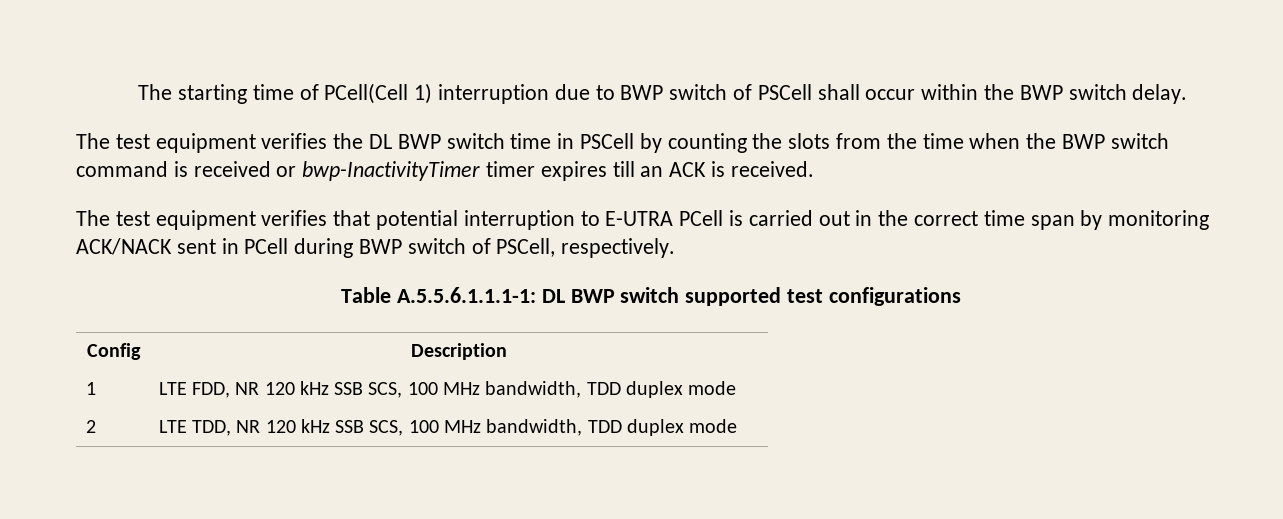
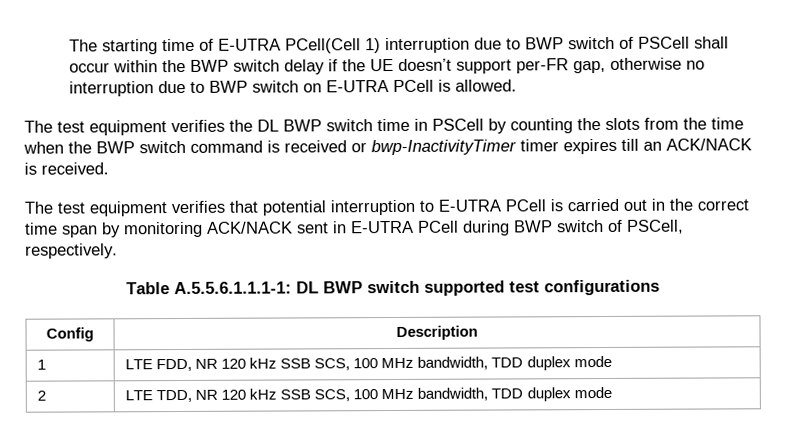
- The starting time of PCell(Cell 1) interruption due to BWP switch of PSCell shall occur within the BWP switch delay.
+ The starting time of E-UTRA PCell(Cell 1) interruption due to BWP switch of PSCell shall occur within the BWP switch delay if the UE doesn’t support per-FR gap, otherwise no interruption due to BWP switch on E-UTRA PCell is allowed.
- The test equipment verifies the DL BWP switch time in PSCell by counting the slots from the time when the BWP switch command is received or bwp-InactivityTimer timer expires till an ACK is received.
+ The test equipment verifies the DL BWP switch time in PSCell by counting the slots from the time when the BWP switch command is received or bwp-InactivityTimer timer expires till an ACK/NACK is received.
- The test equipment verifies that potential interruption to E-UTRA PCell is carried out in the correct time span by monitoring ACK/NACK sent in PCell during BWP switch of PSCell, respectively.
+ The test equipment verifies that potential interruption to E-UTRA PCell is carried out in the correct time span by monitoring ACK/NACK sent in E-UTRA PCell during BWP switch of PSCell, respectively.

